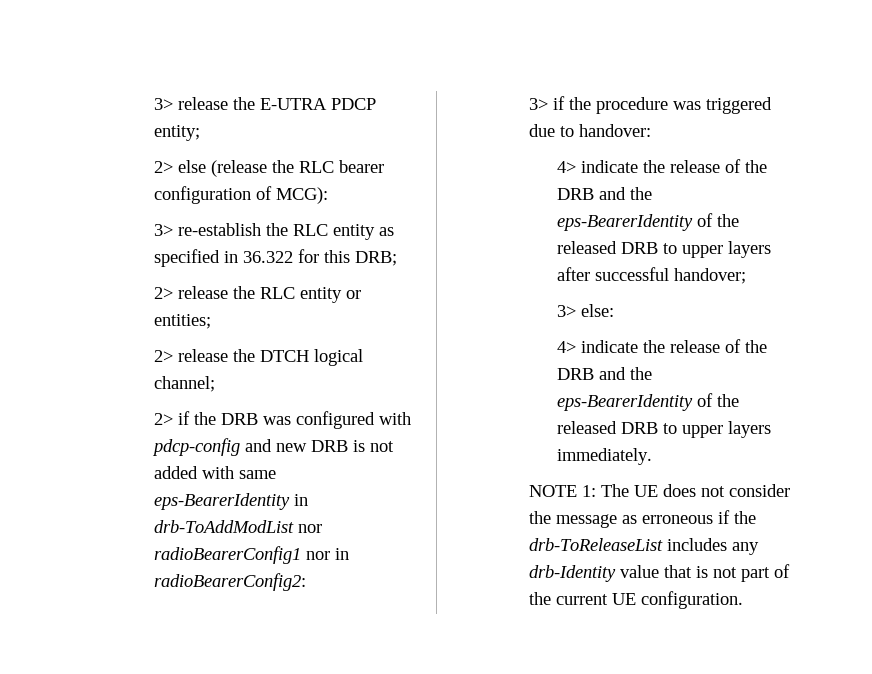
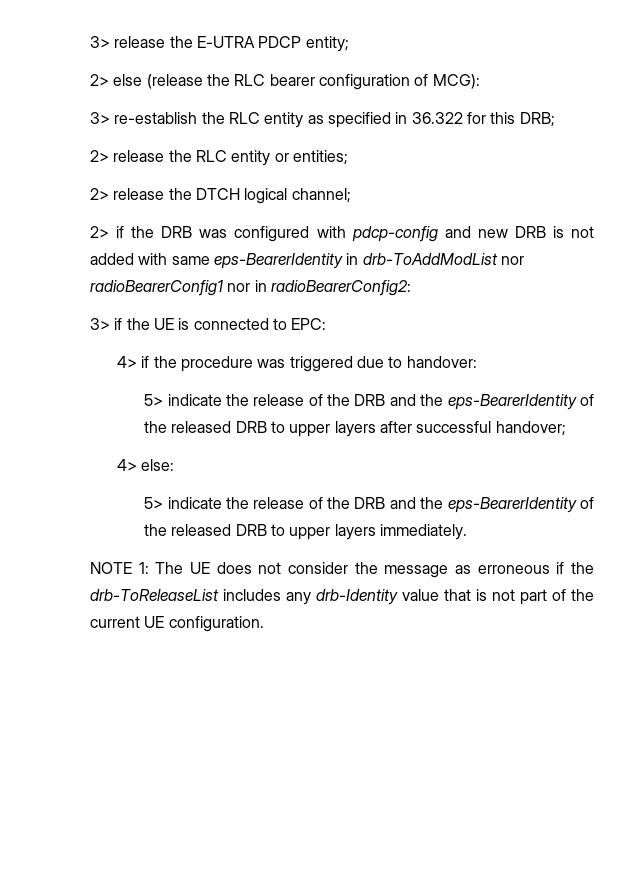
- 3> if the procedure was triggered due to handover:
+ 3> if the UE is connected to EPC:
+ 4> if the procedure was triggered due to handover:
- 4> indicate the release of the DRB and the eps-BearerIdentity of the released DRB to upper layers after successful handover;
+ 5> indicate the release of the DRB and the eps-BearerIdentity of the released DRB to upper layers after successful handover;
- 3> else:
+ 4> else:
- 4> indicate the release of the DRB and the eps-BearerIdentity of the released DRB to upper layers immediately.
+ 5> indicate the release of the DRB and the eps-BearerIdentity of the released DRB to upper layers immediately.

